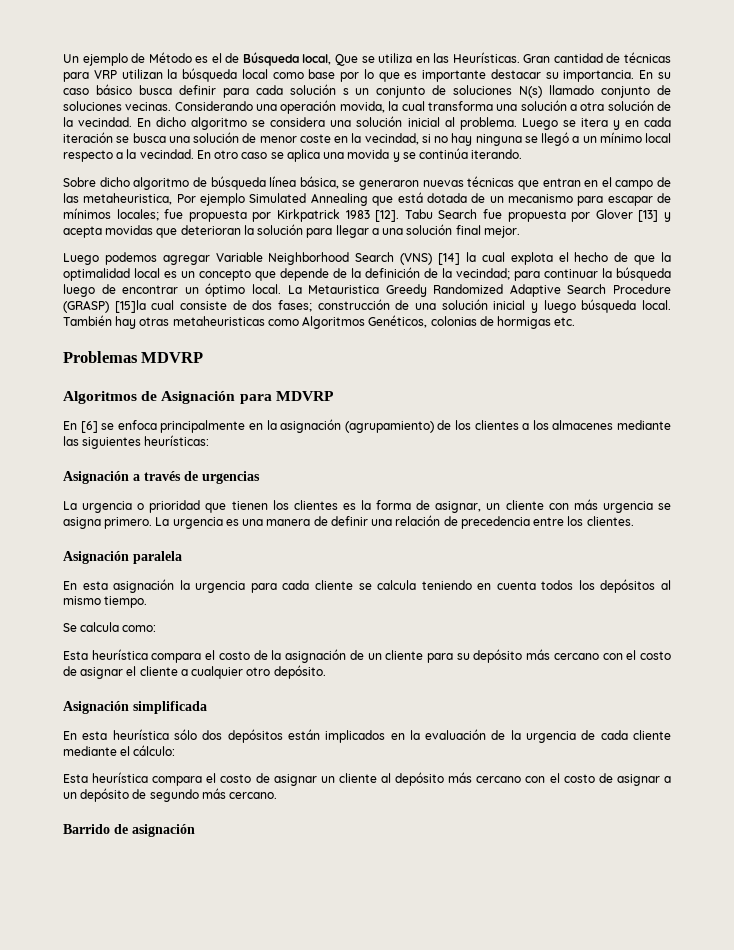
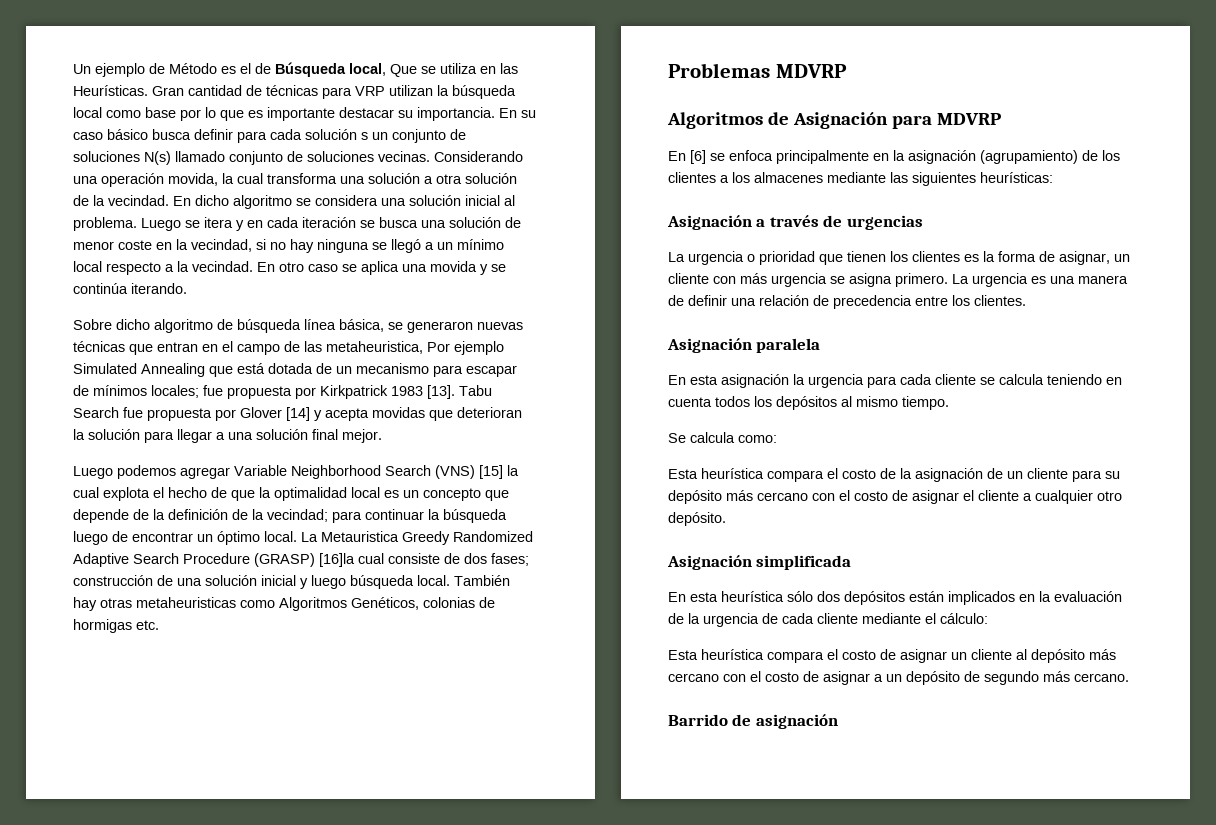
- Sobre dicho algoritmo de búsqueda línea básica, se generaron nuevas técnicas que entran en el campo de las metaheuristica, Por ejemplo Simulated Annealing que está dotada de un mecanismo para escapar de mínimos locales; fue propuesta por Kirkpatrick 1983 [12].
+ Sobre dicho algoritmo de búsqueda línea básica, se generaron nuevas técnicas que entran en el campo de las metaheuristica, Por ejemplo Simulated Annealing que está dotada de un mecanismo para escapar de mínimos locales; fue propuesta por Kirkpatrick 1983 [13].
- Tabu Search fue propuesta por Glover [13] y acepta movidas que deterioran la solución para llegar a una solución final mejor.
+ Tabu Search fue propuesta por Glover [14] y acepta movidas que deterioran la solución para llegar a una solución final mejor.
- Luego podemos agregar Variable Neighborhood Search (VNS) [14] la cual explota el hecho de que la optimalidad local es un concepto que depende de la definición de la vecindad; para continuar la búsqueda luego de encontrar un óptimo local.
+ Luego podemos agregar Variable Neighborhood Search (VNS) [15] la cual explota el hecho de que la optimalidad local es un concepto que depende de la definición de la vecindad; para continuar la búsqueda luego de encontrar un óptimo local.
- La Metauristica Greedy Randomized Adaptive Search Procedure (GRASP) [15]la cual consiste de dos fases; construcción de una solución inicial y luego búsqueda local.
+ La Metauristica Greedy Randomized Adaptive Search Procedure (GRASP) [16]la cual consiste de dos fases; construcción de una solución inicial y luego búsqueda local.

